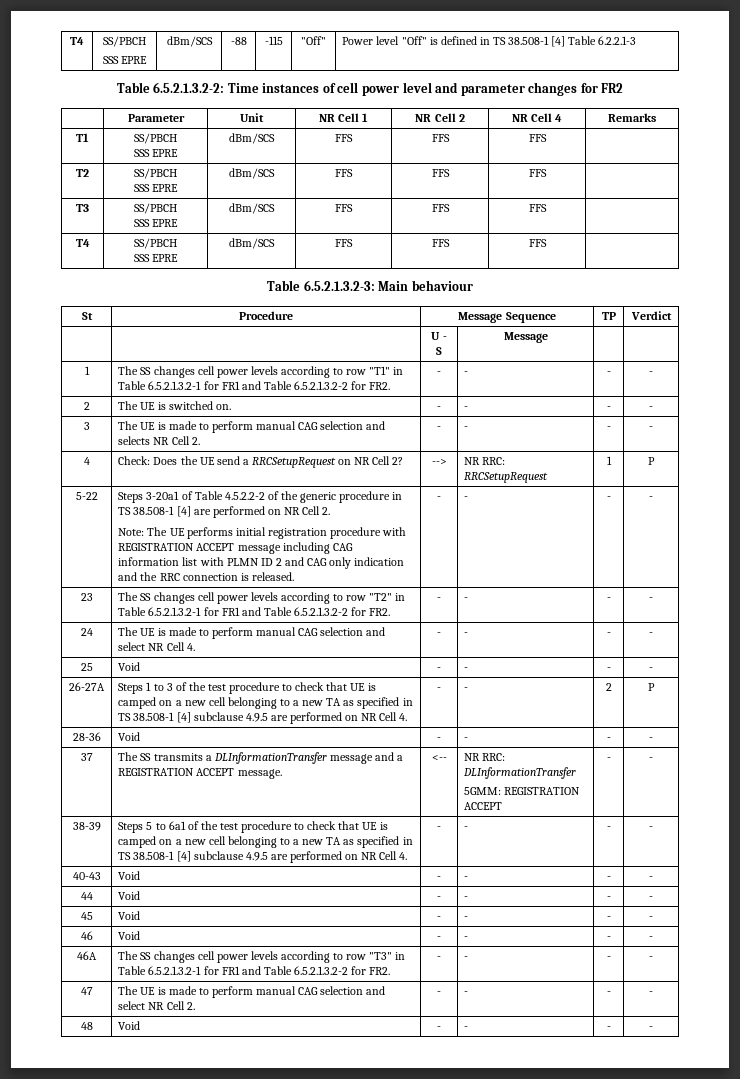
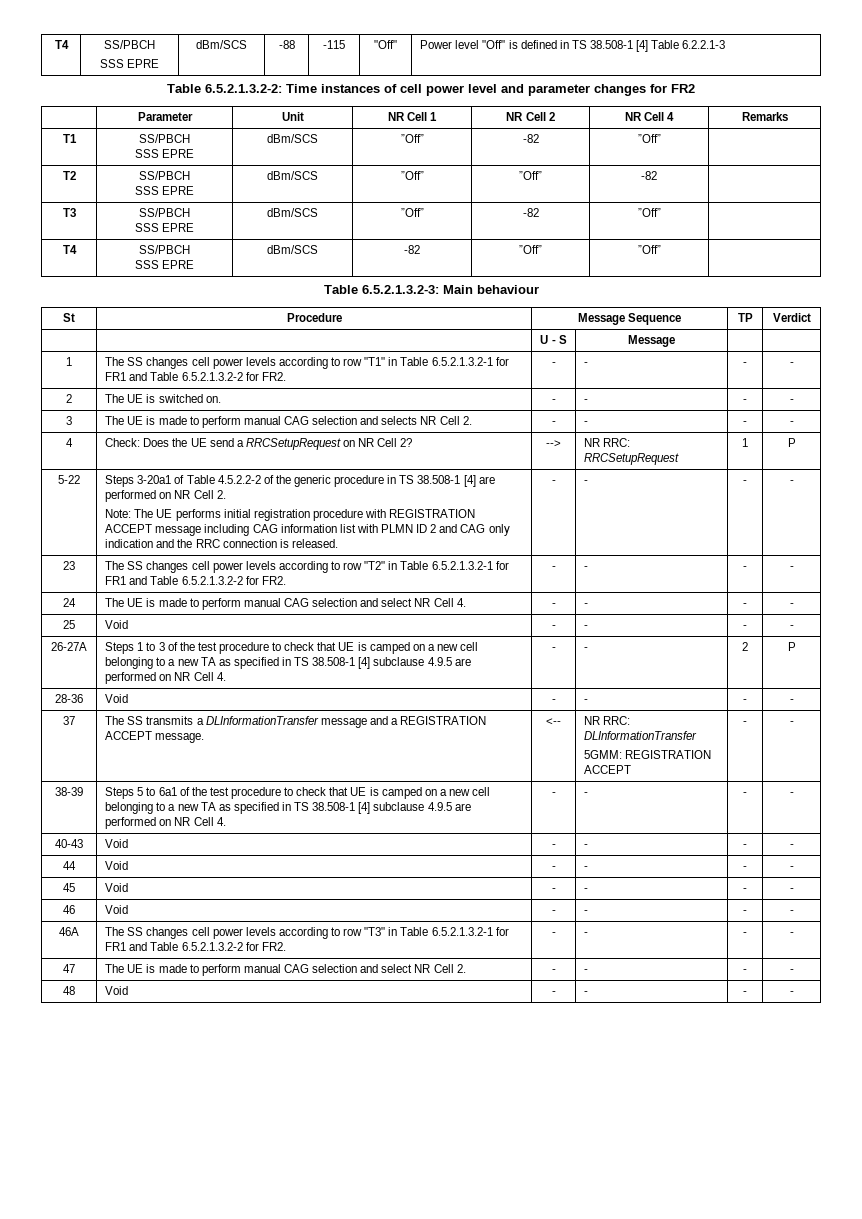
  T1 | SS/PBCH
- SSS EPRE | dBm/SCS | FFS | FFS | FFS |
+ SSS EPRE | dBm/SCS | ”Off” | -82 | ”Off” |
  T2 | SS/PBCH
- SSS EPRE | dBm/SCS | FFS | FFS | FFS |
+ SSS EPRE | dBm/SCS | ”Off” | ”Off” | -82 |
  T3 | SS/PBCH
- SSS EPRE | dBm/SCS | FFS | FFS | FFS |
+ SSS EPRE | dBm/SCS | ”Off” | -82 | ”Off” |
  T4 | SS/PBCH
- SSS EPRE | dBm/SCS | FFS | FFS | FFS |
+ SSS EPRE | dBm/SCS | -82 | ”Off” | ”Off” |

